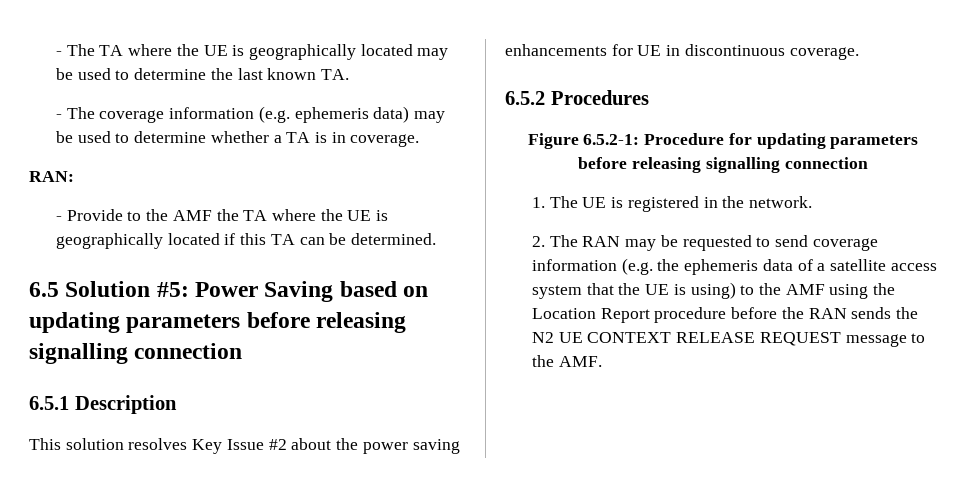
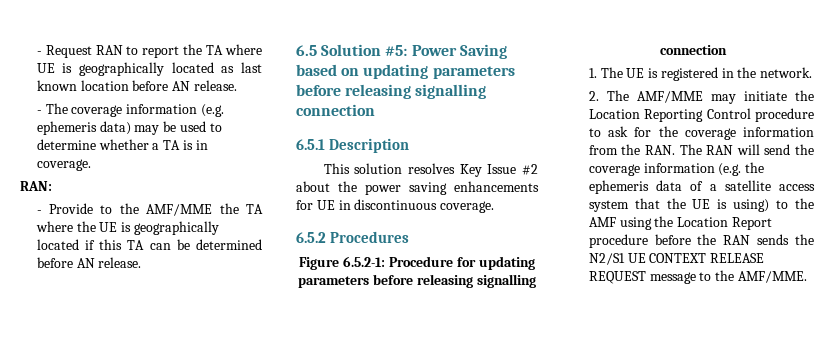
- - The TA where the UE is geographically located may be used to determine the last known TA.
+ - Request RAN to report the TA where UE is geographically located as last known location before AN release.
- - Provide to the AMF the TA where the UE is geographically located if this TA can be determined.
+ - Provide to the AMF/MME the TA where the UE is geographically located if this TA can be determined before AN release.
- 2. The RAN may be requested to send coverage information (e.g. the ephemeris data of a satellite access system that the UE is using) to the AMF using the Location Report procedure before the RAN sends the N2 UE CONTEXT RELEASE REQUEST message to the AMF.
+ 2. The AMF/MME may initiate the Location Reporting Control procedure to ask for the coverage information from the RAN. The RAN will send the coverage information (e.g. the ephemeris data of a satellite access system that the UE is using) to the AMF using the Location Report procedure before the RAN sends the N2/S1 UE CONTEXT RELEASE REQUEST message to the AMF/MME.

